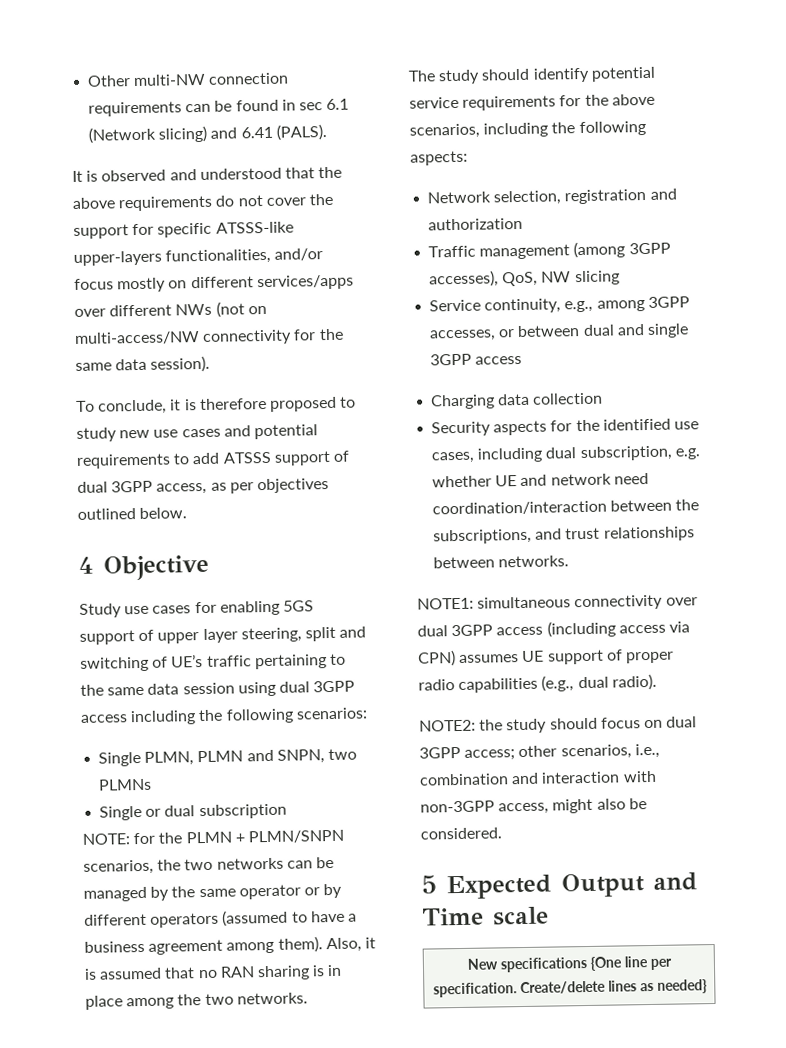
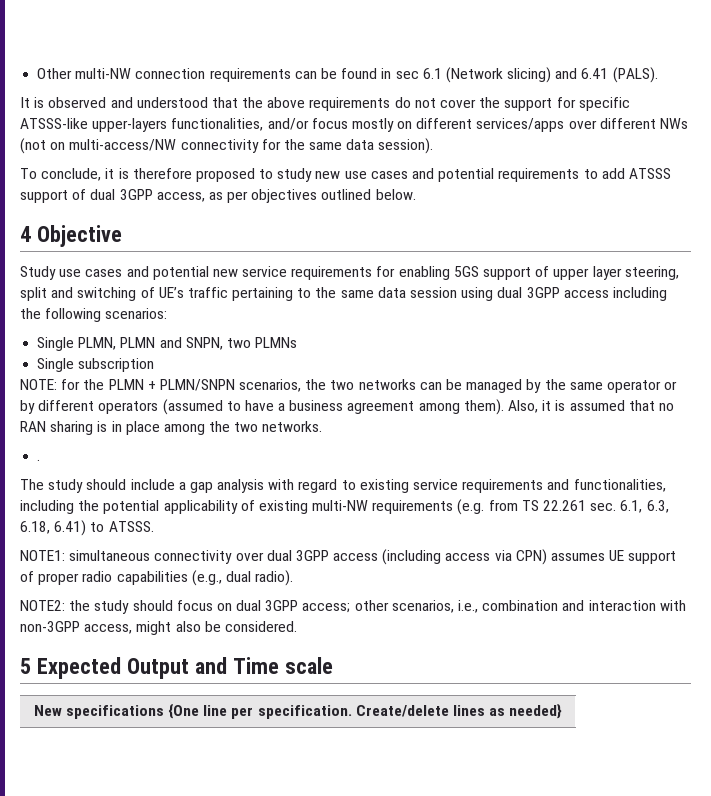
- Study use cases for enabling 5GS support of upper layer steering, split and switching of UE’s traffic pertaining to the same data session using dual 3GPP access including the following scenarios:
+ Study use cases and potential new service requirements for enabling 5GS support of upper layer steering, split and switching of UE’s traffic pertaining to the same data session using dual 3GPP access including the following scenarios:
- Single or dual subscription
+ Single subscription
+ .
- The study should identify potential service requirements for the above scenarios, including the following aspects:
- Network selection, registration and authorization
- Traffic management (among 3GPP accesses), QoS, NW slicing
- Service continuity, e.g., among 3GPP accesses, or between dual and single 3GPP access
- Charging data collection
- Security aspects for the identified use cases, including dual subscription, e.g. whether UE and network need coordination/interaction between the subscriptions, and trust relationships between networks.
+ The study should include a gap analysis with regard to existing service requirements and functionalities, including the potential applicability of existing multi-NW requirements (e.g. from TS 22.261 sec. 6.1, 6.3, 6.18, 6.41) to ATSSS.

